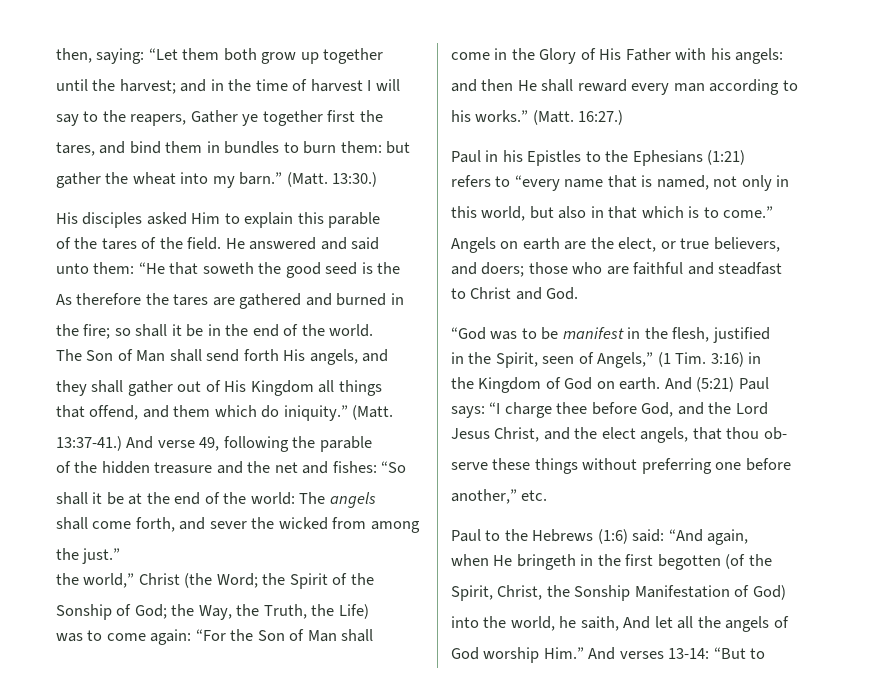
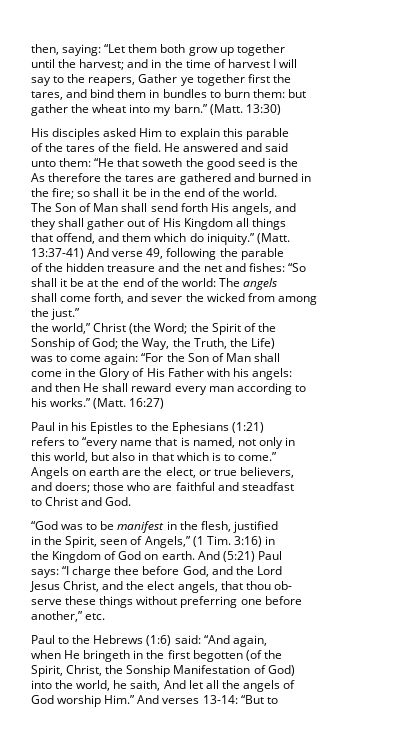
- 13:30.)
+ 13:30)
- 13:37-41.) And verse 49, following the parable
+ 13:37-41) And verse 49, following the parable
- 16:27.)
+ 16:27)

